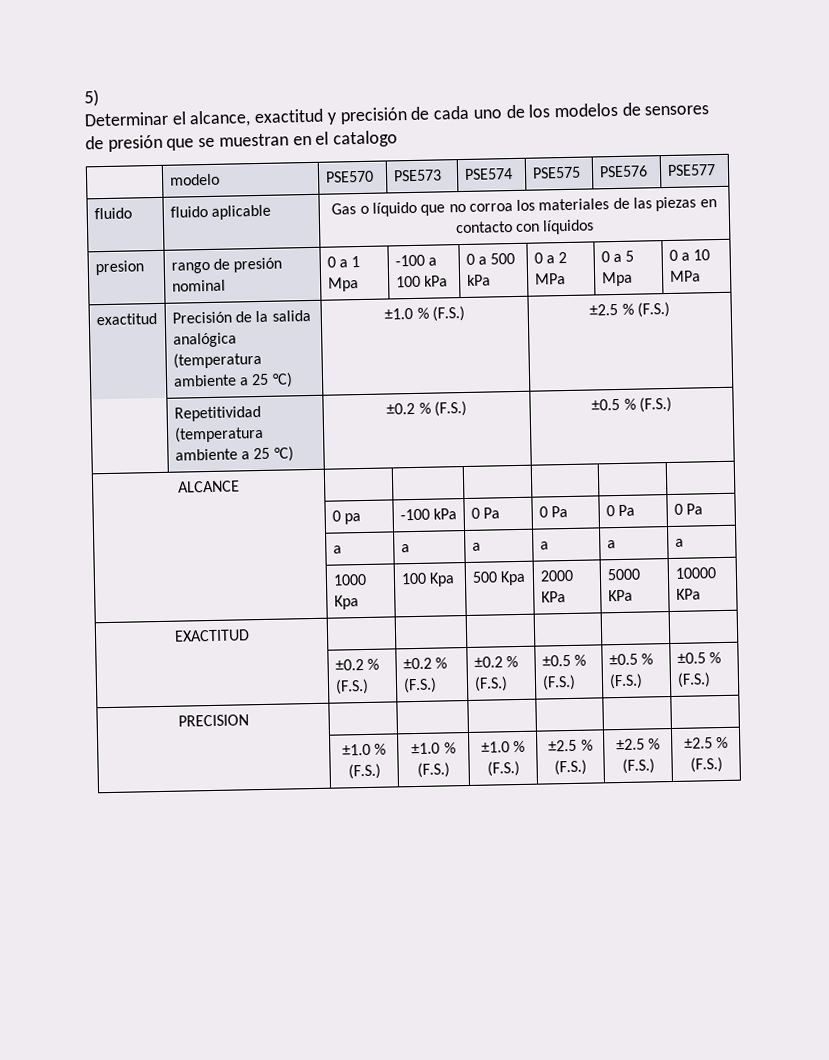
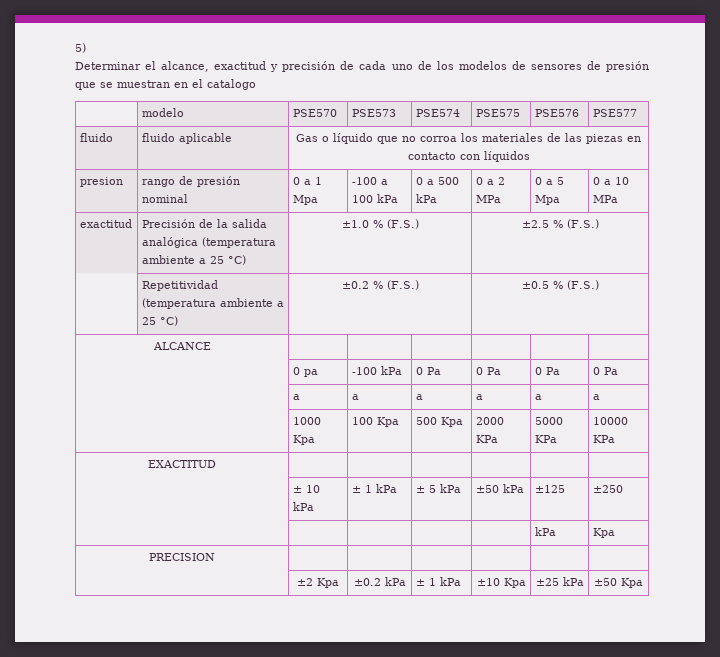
- | ±0.2 % (F.S.) | ±0.2 % (F.S.) | ±0.2 % (F.S.) | ±0.5 % (F.S.) | ±0.5 % (F.S.) | ±0.5 % (F.S.)
+ | ± 10 kPa | ± 1 kPa | ± 5 kPa | ±50 kPa | ±125 | ±250
+ | | | | | kPa | Kpa
  PRECISION | | | | | |
- | ±1.0 % (F.S.) | ±1.0 % (F.S.) | ±1.0 % (F.S.) | ±2.5 % (F.S.) | ±2.5 % (F.S.) | ±2.5 % (F.S.)
+ | ±2 Kpa | ±0.2 kPa | ± 1 kPa | ±10 Kpa | ±25 kPa | ±50 Kpa

